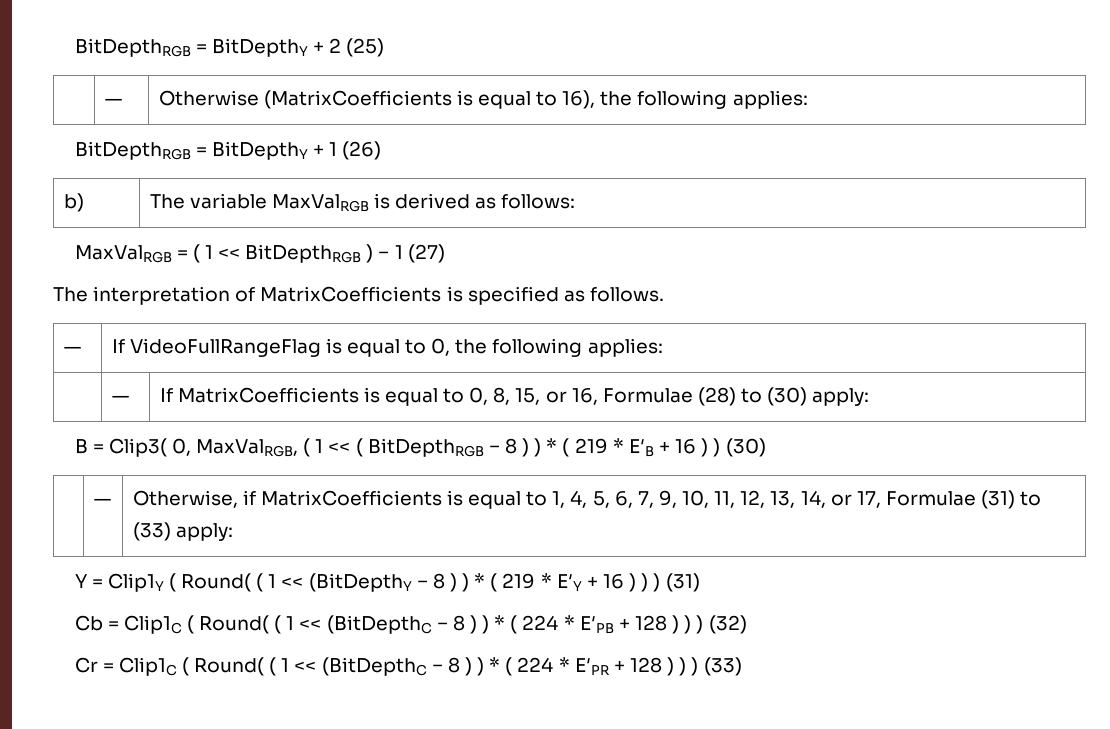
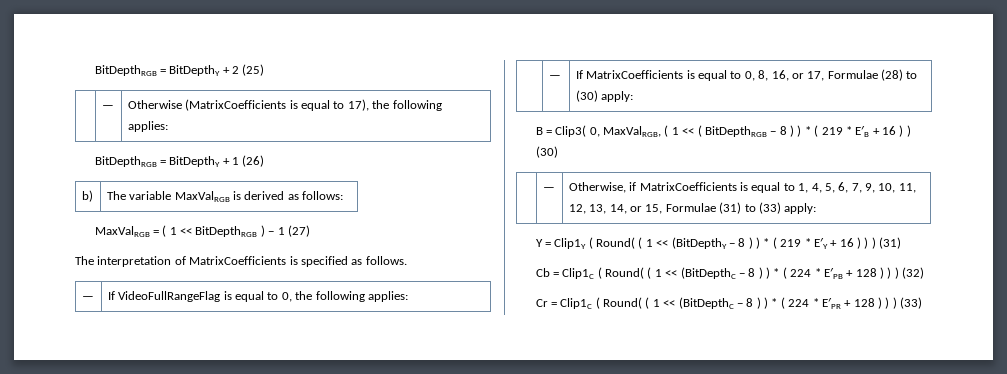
- | — | Otherwise (MatrixCoefficients is equal to 16), the following applies:
+ | — | Otherwise (MatrixCoefficients is equal to 17), the following applies:
- | — | If MatrixCoefficients is equal to 0, 8, 15, or 16, Formulae (28) to (30) apply:
+ | — | If MatrixCoefficients is equal to 0, 8, 16, or 17, Formulae (28) to (30) apply:
- | — | Otherwise, if MatrixCoefficients is equal to 1, 4, 5, 6, 7, 9, 10, 11, 12, 13, 14, or 17, Formulae (31) to (33) apply:
+ | — | Otherwise, if MatrixCoefficients is equal to 1, 4, 5, 6, 7, 9, 10, 11, 12, 13, 14, or 15, Formulae (31) to (33) apply:

